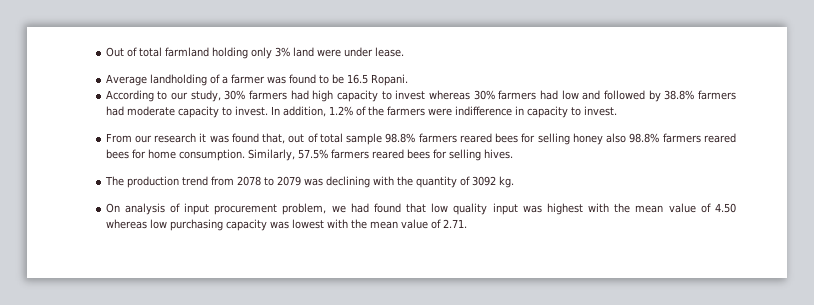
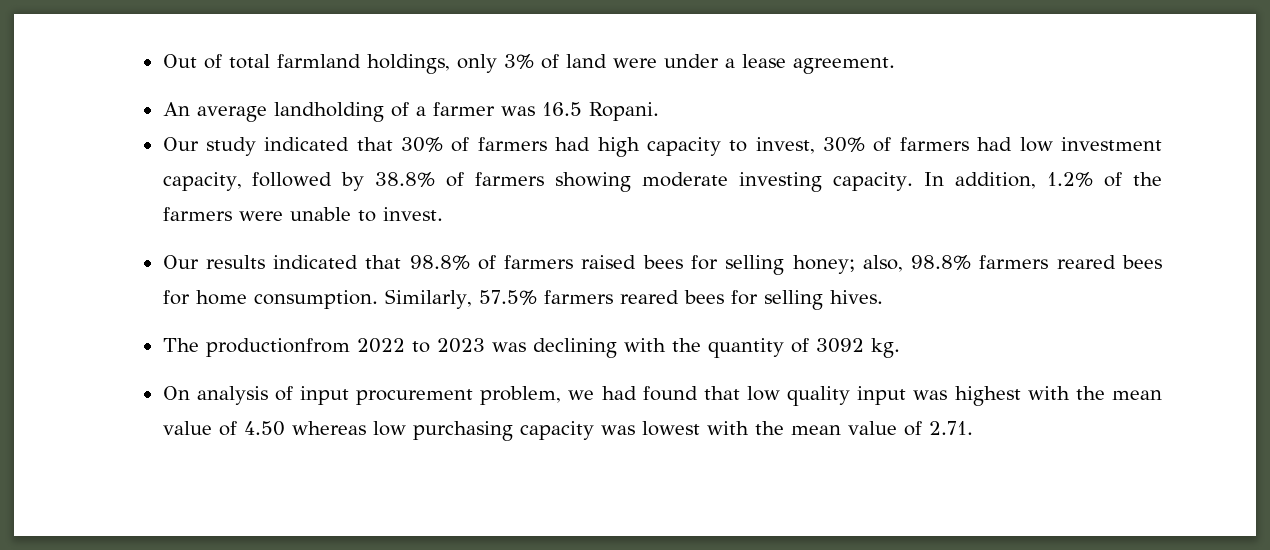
- Out of total farmland holding only 3% land were under lease.
- Average landholding of a farmer was found to be 16.5 Ropani.
+ Out of total farmland holdings, only 3% of land were under a lease agreement.
+ An average landholding of a farmer was 16.5 Ropani.
- According to our study, 30% farmers had high capacity to invest whereas 30% farmers had low and followed by 38.8% farmers had moderate capacity to invest.
+ Our study indicated that 30% of farmers had high capacity to invest, 30% of farmers had low investment capacity, followed by 38.8% of farmers showing moderate investing capacity.
- In addition, 1.2% of the farmers were indifference in capacity to invest.
+ In addition, 1.2% of the farmers were unable to invest.
- From our research it was found that, out of total sample 98.8% farmers reared bees for selling honey also 98.8% farmers reared bees for home consumption.
+ Our results indicated that 98.8% of farmers raised bees for selling honey; also, 98.8% farmers reared bees for home consumption.
- The production trend from 2078 to 2079 was declining with the quantity of 3092 kg.
+ The productionfrom 2022 to 2023 was declining with the quantity of 3092 kg.

